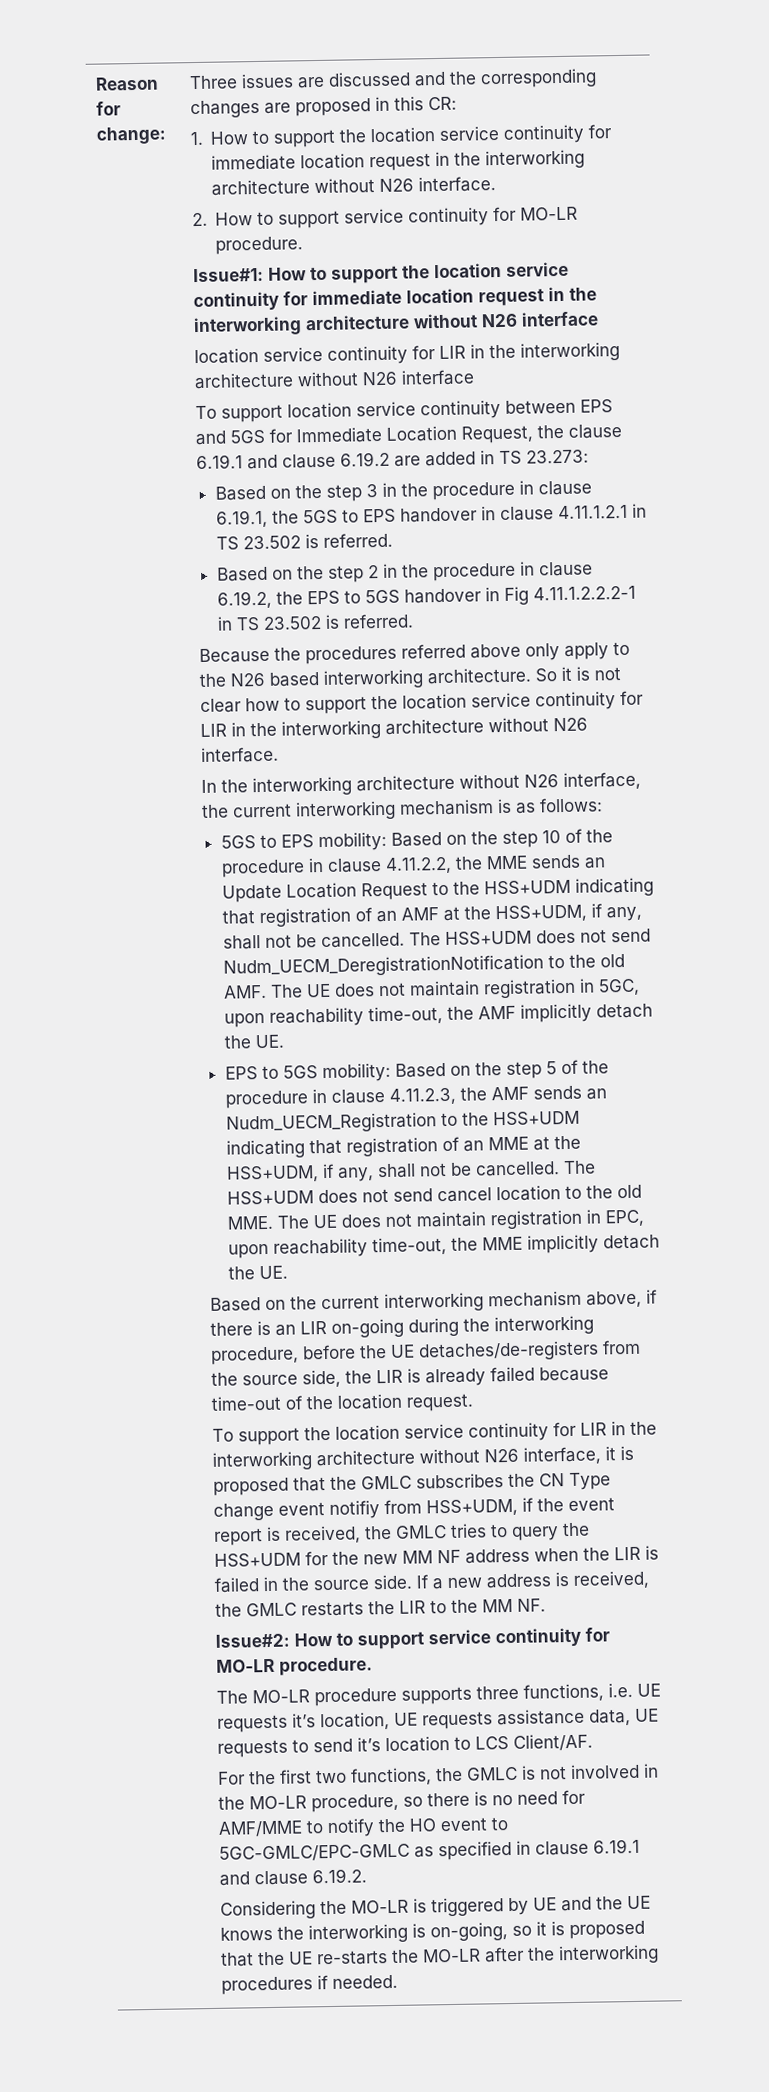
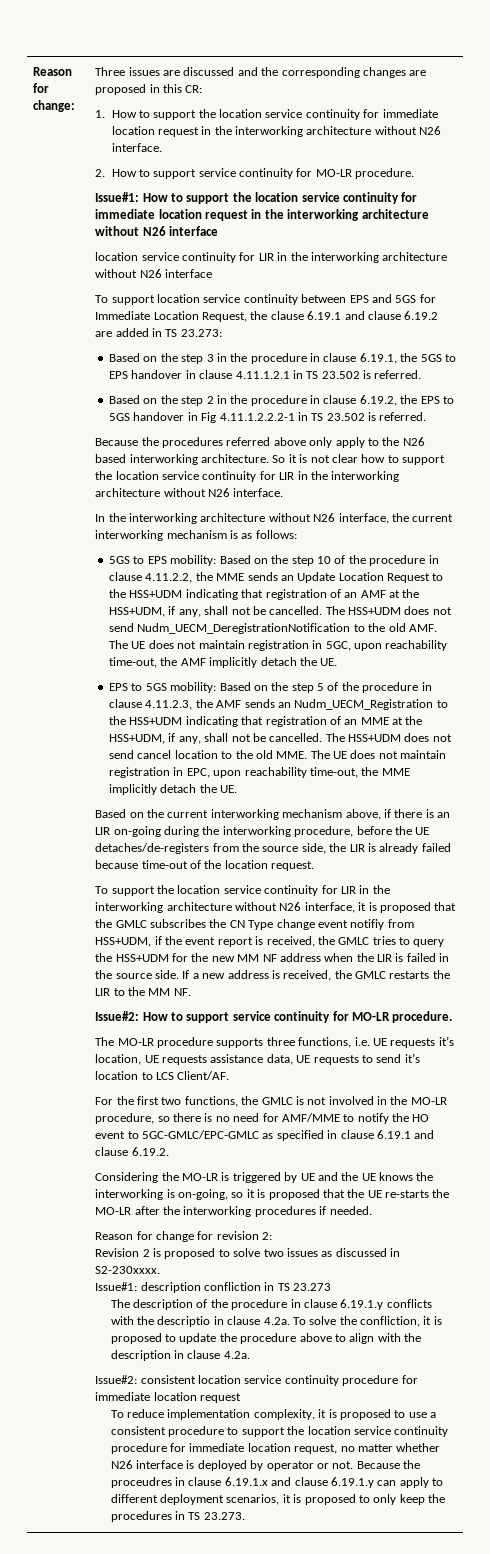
+ Reason for change for revision 2:
+ Revision 2 is proposed to solve two issues as discussed in S2-230xxxx.
+ Issue#1: description confliction in TS 23.273
+ The description of the procedure in clause 6.19.1.y conflicts with the descriptio in clause 4.2a. To solve the confliction, it is proposed to update the procedure above to align with the description in clause 4.2a.
+ Issue#2: consistent location service continuity procedure for immediate location request
+ To reduce implementation complexity, it is proposed to use a consistent procedure to support the location service continuity procedure for immediate location request, no matter whether N26 interface is deployed by operator or not. Because the proceudres in clause 6.19.1.x and clause 6.19.1.y can apply to different deployment scenarios, it is proposed to only keep the procedures in TS 23.273.

